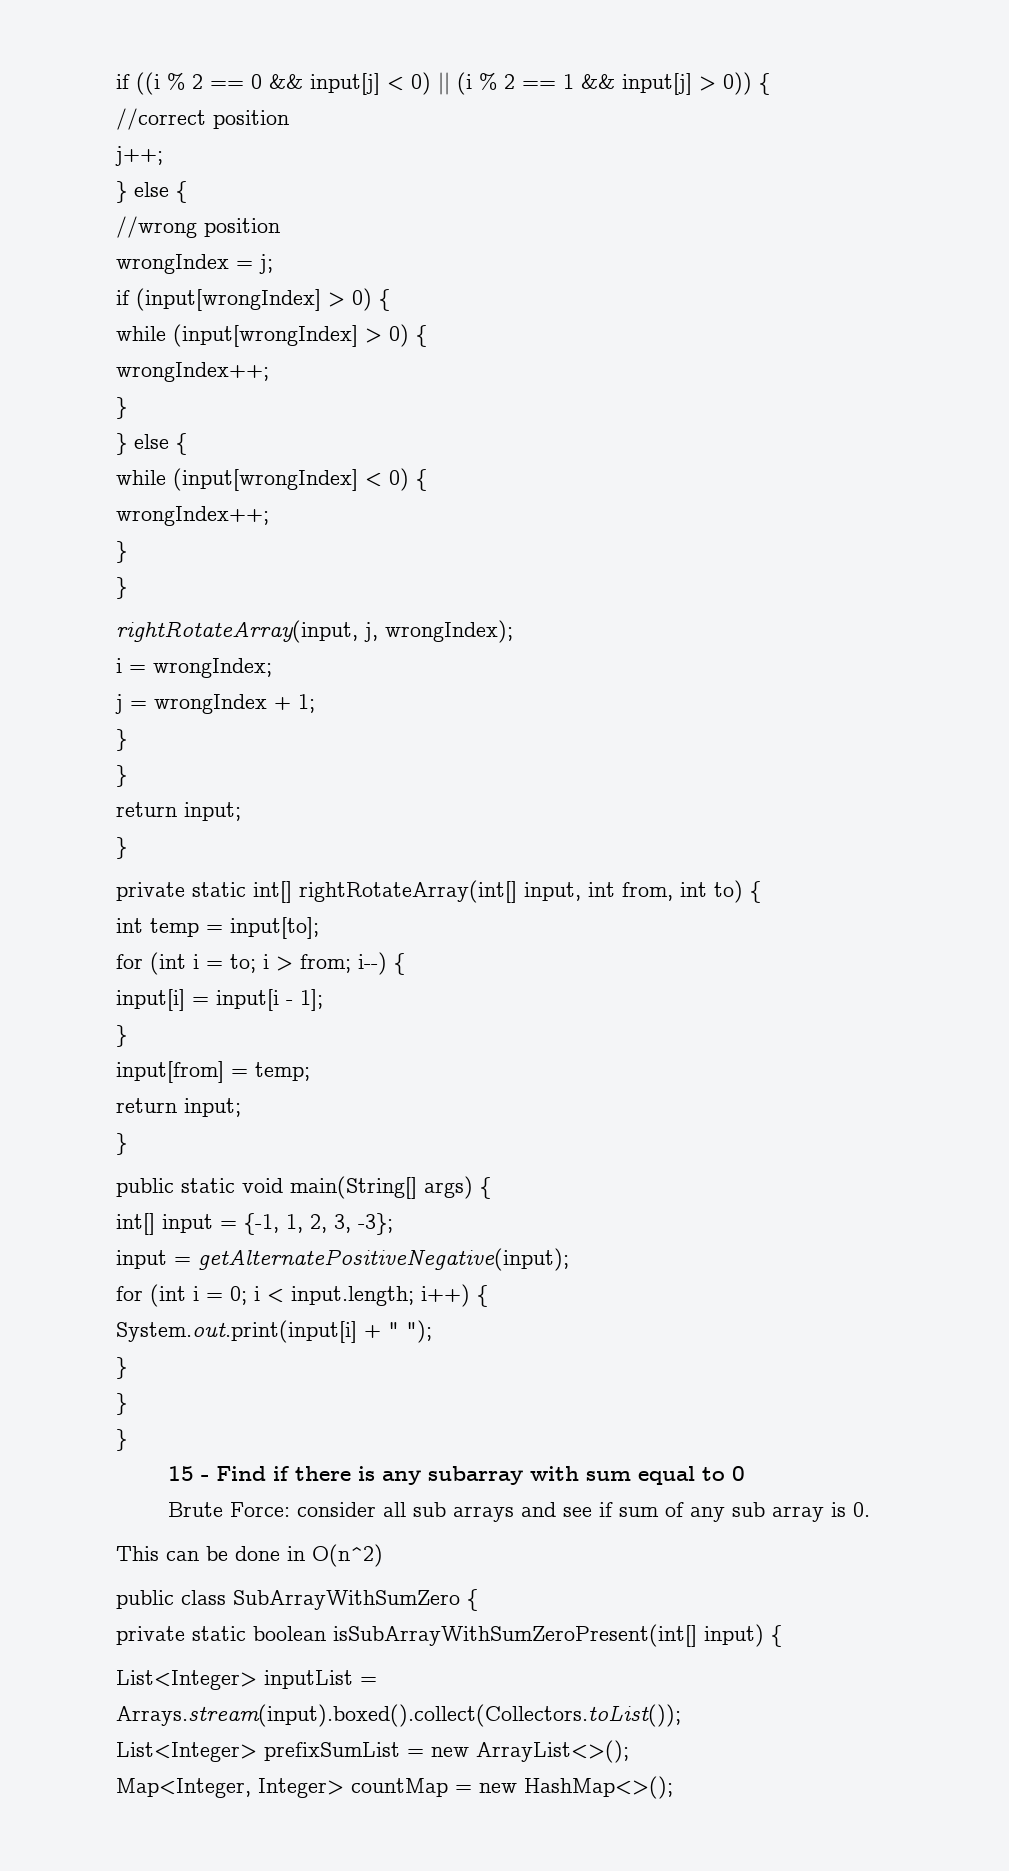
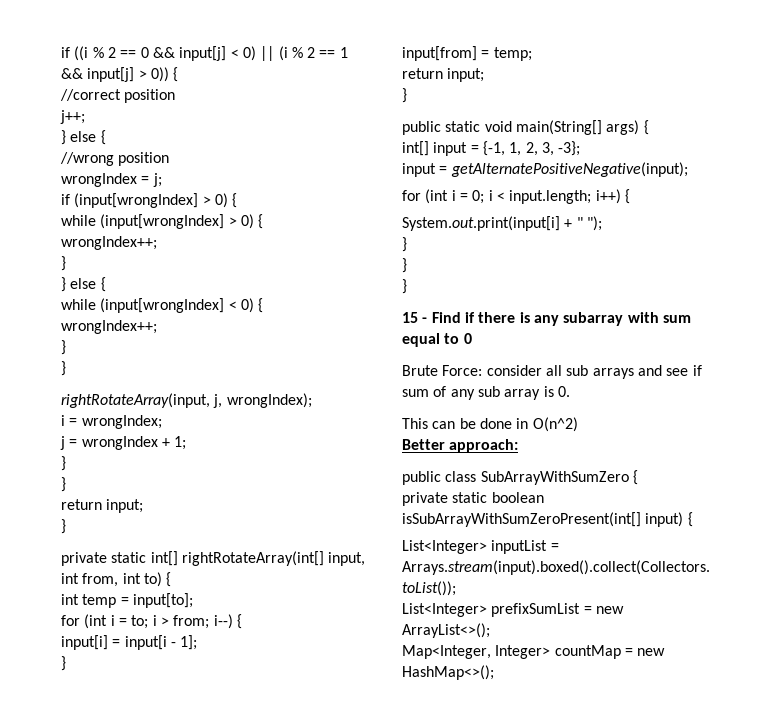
+ Better approach:

